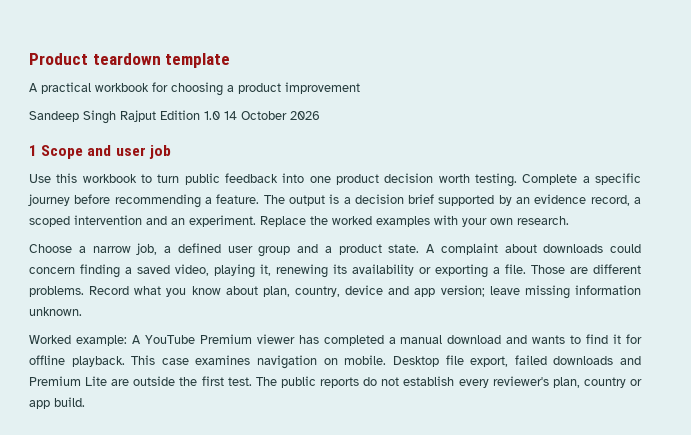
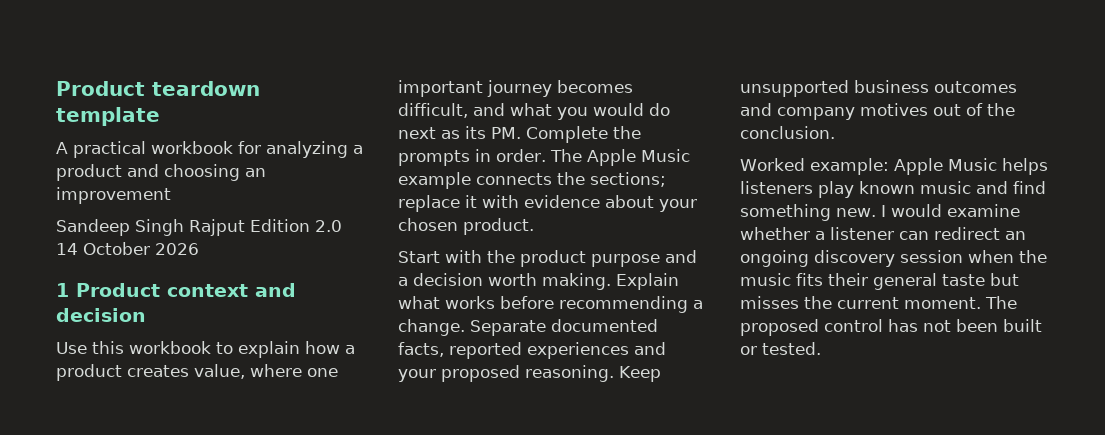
- A practical workbook for choosing a product improvement
+ A practical workbook for analyzing a product and choosing an improvement
- Sandeep Singh Rajput Edition 1.0 14 October 2026
+ Sandeep Singh Rajput Edition 2.0 14 October 2026
- 1 Scope and user job
+ 1 Product context and decision
- Use this workbook to turn public feedback into one product decision worth testing. Complete a specific journey before recommending a feature. The output is a decision brief supported by an evidence record, a scoped intervention and an experiment. Replace the worked examples with your own research.
- Choose a narrow job, a defined user group and a product state. A complaint about downloads could concern finding a saved video, playing it, renewing its availability or exporting a file. Those are different problems. Record what you know about plan, country, device and app version; leave missing information unknown.
- Worked example: A YouTube Premium viewer has completed a manual download and wants to find it for offline playback. This case examines navigation on mobile. Desktop file export, failed downloads and Premium Lite are outside the first test. The public reports do not establish every reviewer's plan, country or app build.
+ Use this workbook to explain how a product creates value, where one important journey becomes difficult, and what you would do next as its PM. Complete the prompts in order. The Apple Music example connects the sections; replace it with evidence about your chosen product.
+ Start with the product purpose and a decision worth making. Explain what works before recommending a change. Separate documented facts, reported experiences and your proposed reasoning. Keep unsupported business outcomes and company motives out of the conclusion.
+ Worked example: Apple Music helps listeners play known music and find something new. I would examine whether a listener can redirect an ongoing discovery session when the music fits their general taste but misses the current moment. The proposed control has not been built or tested.

